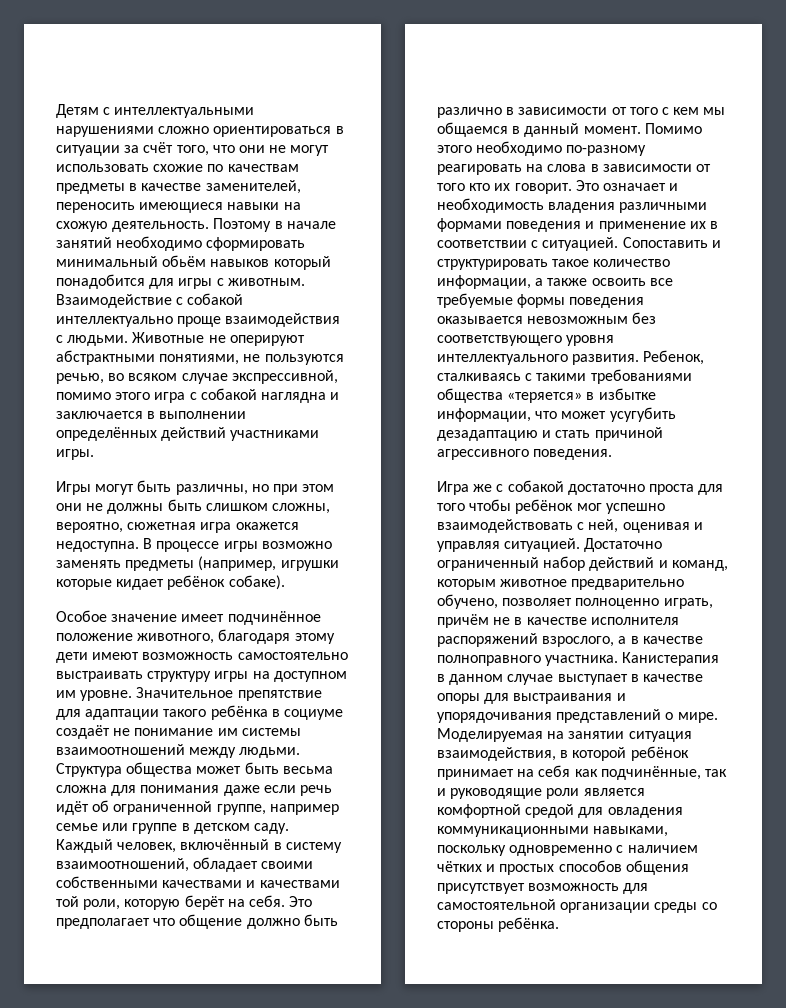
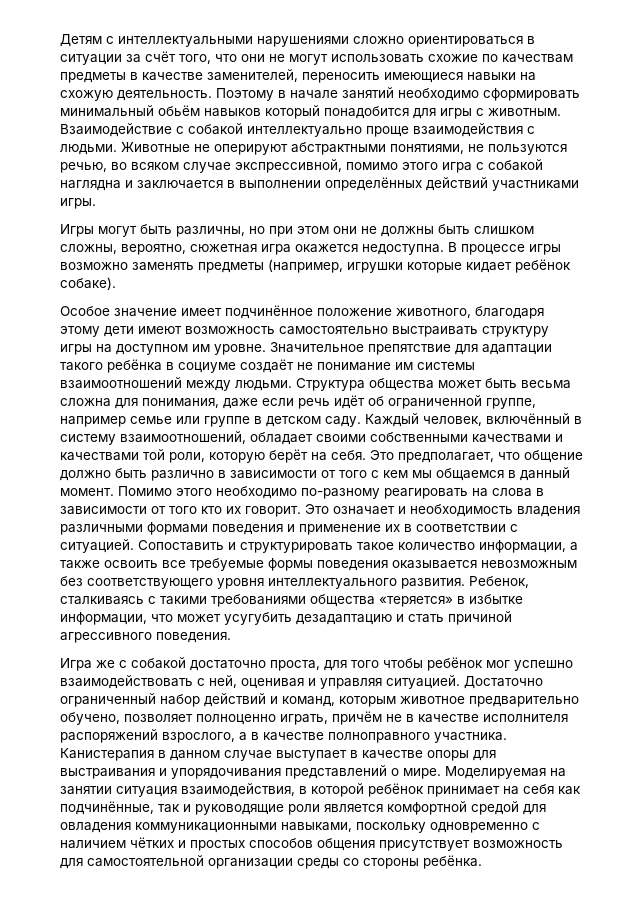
- Структура общества может быть весьма сложна для понимания даже если речь идёт об ограниченной группе, например семье или группе в детском саду.
+ Структура общества может быть весьма сложна для понимания, даже если речь идёт об ограниченной группе, например семье или группе в детском саду.
- Это предполагает что общение должно быть различно в зависимости от того с кем мы общаемся в данный момент.
+ Это предполагает, что общение должно быть различно в зависимости от того с кем мы общаемся в данный момент.
- Игра же с собакой достаточно проста для того чтобы ребёнок мог успешно взаимодействовать с ней, оценивая и управляя ситуацией.
+ Игра же с собакой достаточно проста, для того чтобы ребёнок мог успешно взаимодействовать с ней, оценивая и управляя ситуацией.

